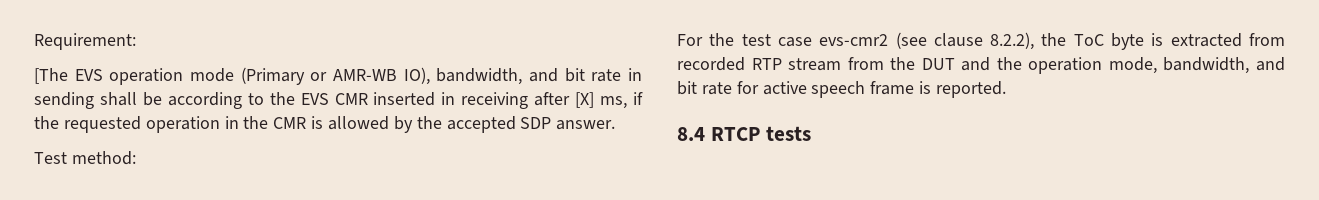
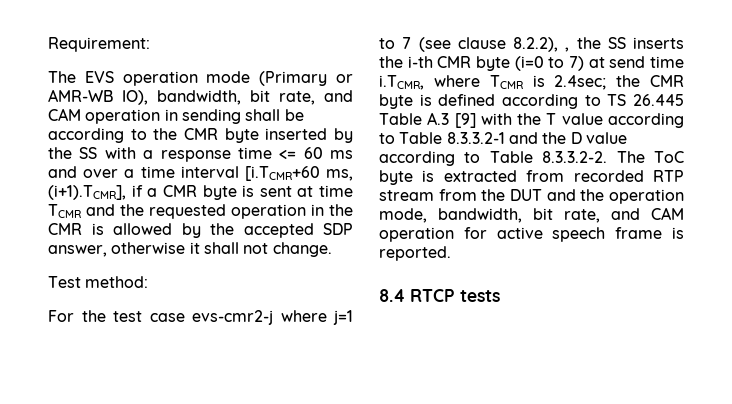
- [The EVS operation mode (Primary or AMR-WB IO), bandwidth, and bit rate in sending shall be according to the EVS CMR inserted in receiving after [X] ms, if the requested operation in the CMR is allowed by the accepted SDP answer.
+ The EVS operation mode (Primary or AMR-WB IO), bandwidth, bit rate, and CAM operation in sending shall be according to the CMR byte inserted by the SS with a response time <= 60 ms and over a time interval [i.TCMR+60 ms, (i+1).TCMR], if a CMR byte is sent at time TCMR and the requested operation in the CMR is allowed by the accepted SDP answer, otherwise it shall not change.
- For the test case evs-cmr2 (see clause 8.2.2), the ToC byte is extracted from recorded RTP stream from the DUT and the operation mode, bandwidth, and bit rate for active speech frame is reported.
+ For the test case evs-cmr2-j where j=1 to 7 (see clause 8.2.2), , the SS inserts the i-th CMR byte (i=0 to 7) at send time i.TCMR, where TCMR is 2.4sec; the CMR byte is defined according to TS 26.445 Table A.3 [9] with the T value according to Table 8.3.3.2-1 and the D value according to Table 8.3.3.2-2. The ToC byte is extracted from recorded RTP stream from the DUT and the operation mode, bandwidth, bit rate, and CAM operation for active speech frame is reported.

